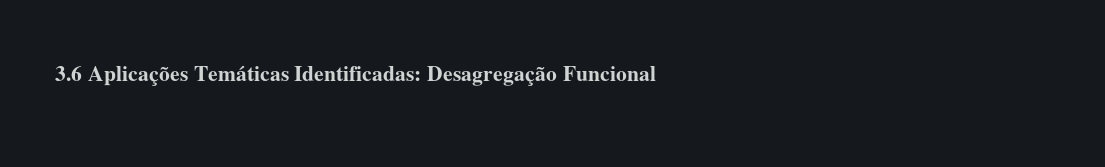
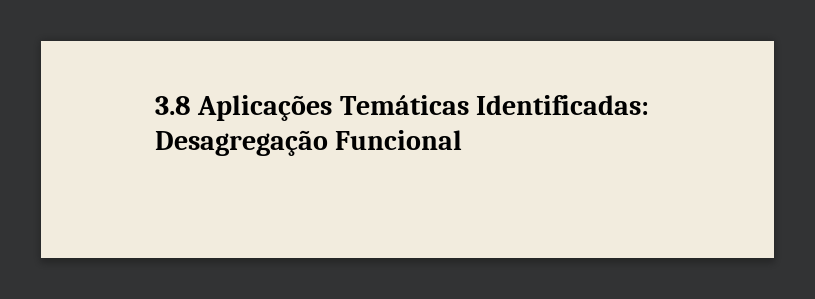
- 3.6 Aplicações Temáticas Identificadas: Desagregação Funcional
+ 3.8 Aplicações Temáticas Identificadas: Desagregação Funcional

